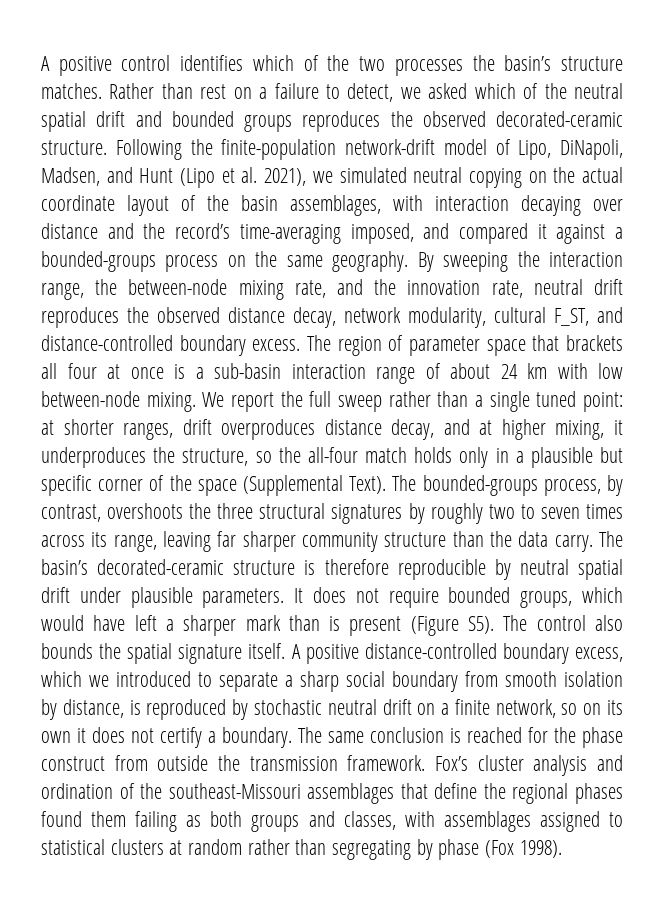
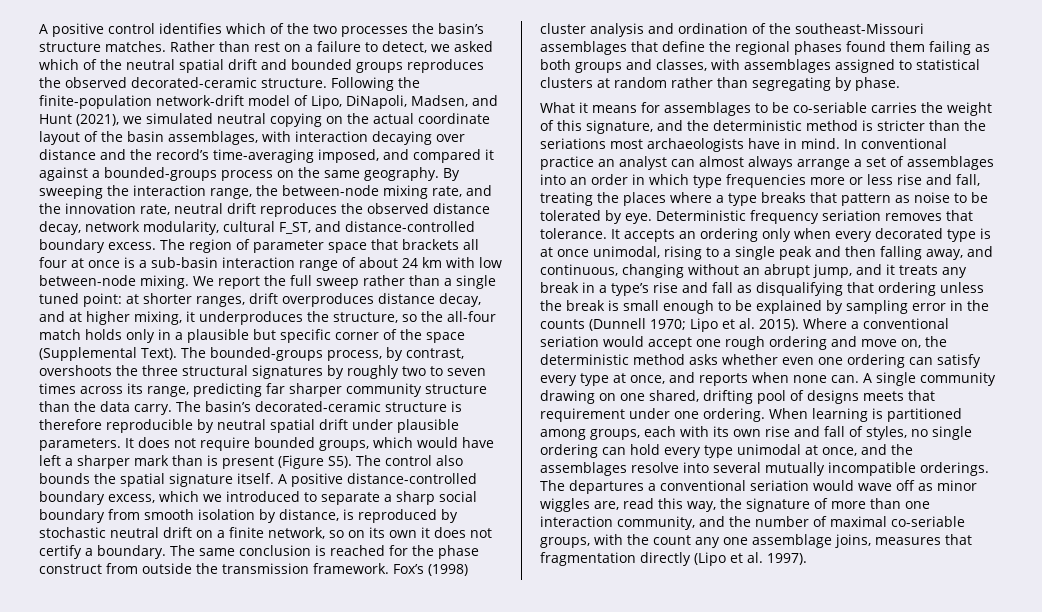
- Following the finite-population network-drift model of Lipo, DiNapoli, Madsen, and Hunt (Lipo et al. 2021), we simulated neutral copying on the actual coordinate layout of the basin assemblages, with interaction decaying over distance and the record’s time-averaging imposed, and compared it against a bounded-groups process on the same geography.
+ Following the finite-population network-drift model of Lipo, DiNapoli, Madsen, and Hunt (2021), we simulated neutral copying on the actual coordinate layout of the basin assemblages, with interaction decaying over distance and the record’s time-averaging imposed, and compared it against a bounded-groups process on the same geography.
- The bounded-groups process, by contrast, overshoots the three structural signatures by roughly two to seven times across its range, leaving far sharper community structure than the data carry.
+ The bounded-groups process, by contrast, overshoots the three structural signatures by roughly two to seven times across its range, predicting far sharper community structure than the data carry.
- Fox’s cluster analysis and ordination of the southeast-Missouri assemblages that define the regional phases found them failing as both groups and classes, with assemblages assigned to statistical clusters at random rather than segregating by phase (Fox 1998).
+ Fox’s (1998) cluster analysis and ordination of the southeast-Missouri assemblages that define the regional phases found them failing as both groups and classes, with assemblages assigned to statistical clusters at random rather than segregating by phase.
+ What it means for assemblages to be co-seriable carries the weight of this signature, and the deterministic method is stricter than the seriations most archaeologists have in mind. In conventional practice an analyst can almost always arrange a set of assemblages into an order in which type frequencies more or less rise and fall, treating the places where a type breaks that pattern as noise to be tolerated by eye. Deterministic frequency seriation removes that tolerance. It accepts an ordering only when every decorated type is at once unimodal, rising to a single peak and then falling away, and continuous, changing without an abrupt jump, and it treats any break in a type’s rise and fall as disqualifying that ordering unless the break is small enough to be explained by sampling error in the counts (Dunnell 1970; Lipo et al. 2015). Where a conventional seriation would accept one rough ordering and move on, the deterministic method asks whether even one ordering can satisfy every type at once, and reports when none can. A single community drawing on one shared, drifting pool of designs meets that requirement under one ordering. When learning is partitioned among groups, each with its own rise and fall of styles, no single ordering can hold every type unimodal at once, and the assemblages resolve into several mutually incompatible orderings. The departures a conventional seriation would wave off as minor wiggles are, read this way, the signature of more than one interaction community, and the number of maximal co-seriable groups, with the count any one assemblage joins, measures that fragmentation directly (Lipo et al. 1997).

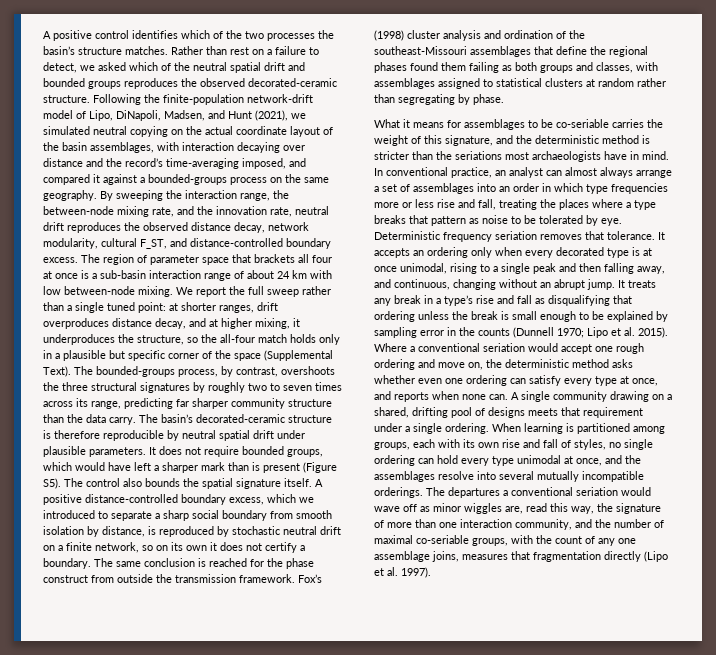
- In conventional practice an analyst can almost always arrange a set of assemblages into an order in which type frequencies more or less rise and fall, treating the places where a type breaks that pattern as noise to be tolerated by eye.
+ In conventional practice, an analyst can almost always arrange a set of assemblages into an order in which type frequencies more or less rise and fall, treating the places where a type breaks that pattern as noise to be tolerated by eye.
- It accepts an ordering only when every decorated type is at once unimodal, rising to a single peak and then falling away, and continuous, changing without an abrupt jump, and it treats any break in a type’s rise and fall as disqualifying that ordering unless the break is small enough to be explained by sampling error in the counts (Dunnell 1970;
+ It accepts an ordering only when every decorated type is at once unimodal, rising to a single peak and then falling away, and continuous, changing without an abrupt jump. It treats any break in a type’s rise and fall as disqualifying that ordering unless the break is small enough to be explained by sampling error in the counts (Dunnell 1970;
- A single community drawing on one shared, drifting pool of designs meets that requirement under one ordering.
+ A single community drawing on a shared, drifting pool of designs meets that requirement under a single ordering.
- The departures a conventional seriation would wave off as minor wiggles are, read this way, the signature of more than one interaction community, and the number of maximal co-seriable groups, with the count any one assemblage joins, measures that fragmentation directly (Lipo et al. 1997).
+ The departures a conventional seriation would wave off as minor wiggles are, read this way, the signature of more than one interaction community, and the number of maximal co-seriable groups, with the count of any one assemblage joins, measures that fragmentation directly (Lipo et al. 1997).

